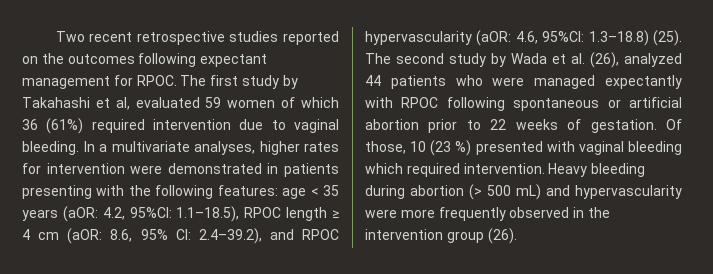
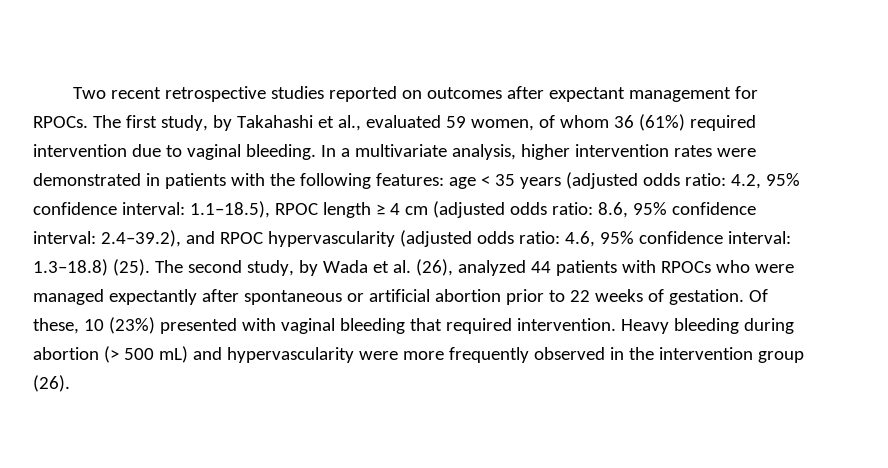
- Two recent retrospective studies reported on the outcomes following expectant management for RPOC.
+ Two recent retrospective studies reported on outcomes after expectant management for RPOCs.
- The first study by Takahashi et al, evaluated 59 women of which 36 (61%) required intervention due to vaginal bleeding.
+ The first study, by Takahashi et al., evaluated 59 women, of whom 36 (61%) required intervention due to vaginal bleeding.
- In a multivariate analyses, higher rates for intervention were demonstrated in patients presenting with the following features: age < 35 years (aOR: 4.2, 95%CI: 1.1–18.5), RPOC length ≥ 4 cm (aOR: 8.6, 95% CI: 2.4–39.2), and RPOC hypervascularity (aOR: 4.6, 95%CI: 1.3–18.8) (25).
+ In a multivariate analysis, higher intervention rates were demonstrated in patients with the following features: age < 35 years (adjusted odds ratio: 4.2, 95% confidence interval: 1.1–18.5), RPOC length ≥ 4 cm (adjusted odds ratio: 8.6, 95% confidence interval: 2.4–39.2), and RPOC hypervascularity (adjusted odds ratio: 4.6, 95% confidence interval: 1.3–18.8) (25).
- The second study by Wada et al. (26), analyzed 44 patients who were managed expectantly with RPOC following spontaneous or artificial abortion prior to 22 weeks of gestation.
+ The second study, by Wada et al. (26), analyzed 44 patients with RPOCs who were managed expectantly after spontaneous or artificial abortion prior to 22 weeks of gestation.
- Of those, 10 (23 %) presented with vaginal bleeding which required intervention.
+ Of these, 10 (23%) presented with vaginal bleeding that required intervention.

